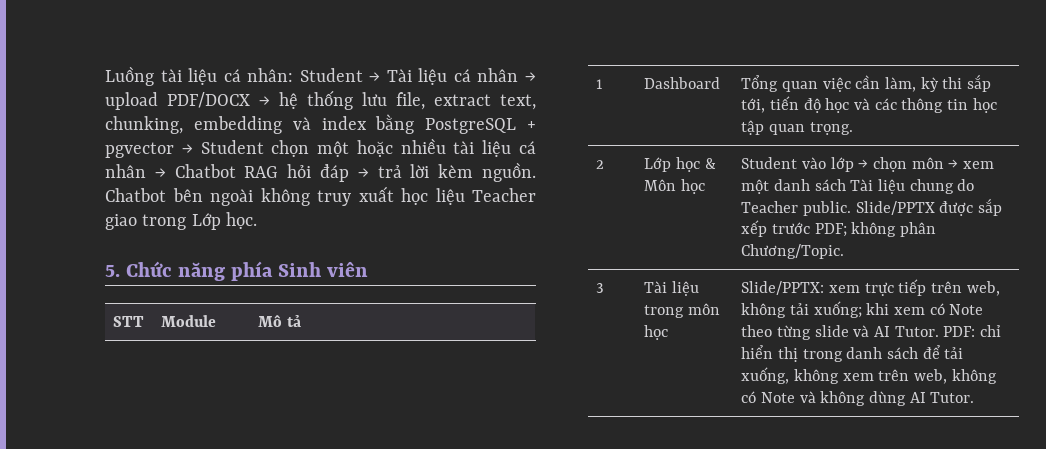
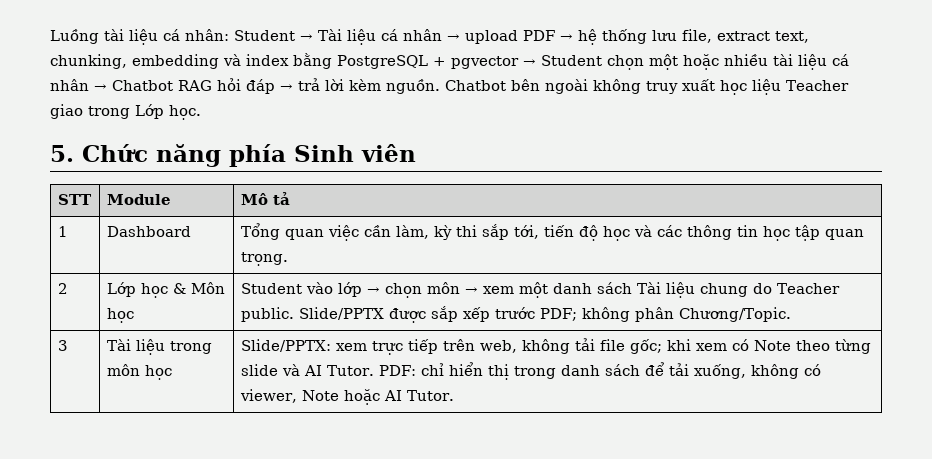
- Luồng tài liệu cá nhân: Student → Tài liệu cá nhân → upload PDF/DOCX → hệ thống lưu file, extract text, chunking, embedding và index bằng PostgreSQL + pgvector → Student chọn một hoặc nhiều tài liệu cá nhân → Chatbot RAG hỏi đáp → trả lời kèm nguồn.
+ Luồng tài liệu cá nhân: Student → Tài liệu cá nhân → upload PDF → hệ thống lưu file, extract text, chunking, embedding và index bằng PostgreSQL + pgvector → Student chọn một hoặc nhiều tài liệu cá nhân → Chatbot RAG hỏi đáp → trả lời kèm nguồn.
- Slide/PPTX: xem trực tiếp trên web, không tải xuống; khi xem có Note theo từng slide và AI Tutor.
+ Slide/PPTX: xem trực tiếp trên web, không tải file gốc; khi xem có Note theo từng slide và AI Tutor.
- PDF: chỉ hiển thị trong danh sách để tải xuống, không xem trên web, không có Note và không dùng AI Tutor.
+ PDF: chỉ hiển thị trong danh sách để tải xuống, không có viewer, Note hoặc AI Tutor.

